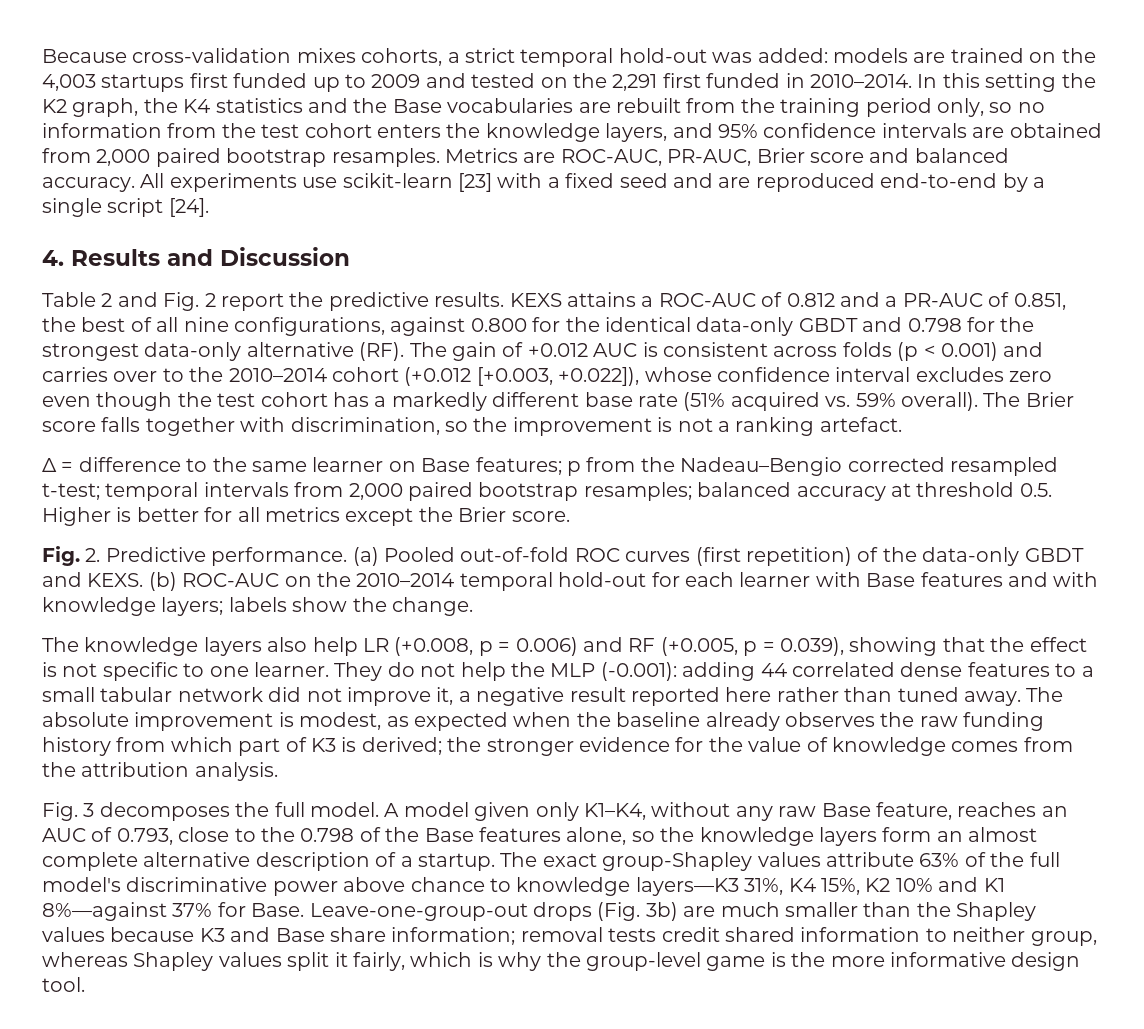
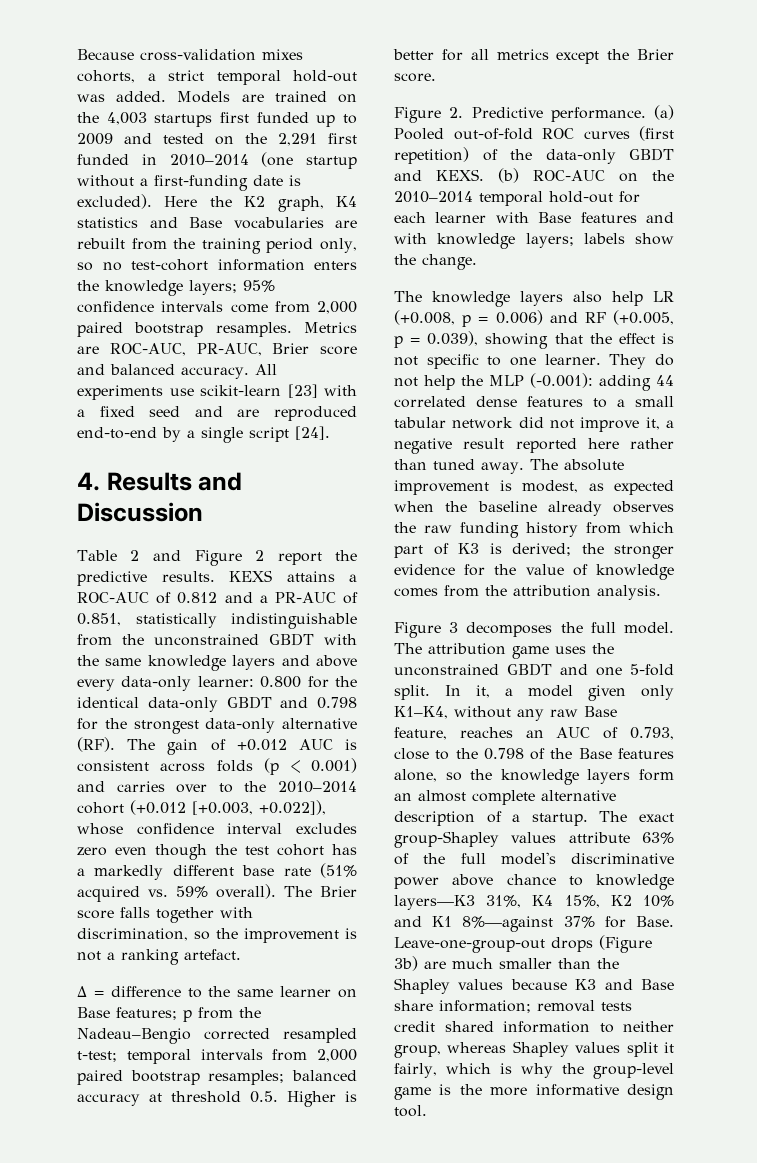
- Because cross-validation mixes cohorts, a strict temporal hold-out was added: models are trained on the 4,003 startups first funded up to 2009 and tested on the 2,291 first funded in 2010–2014. In this setting the K2 graph, the K4 statistics and the Base vocabularies are rebuilt from the training period only, so no information from the test cohort enters the knowledge layers, and 95% confidence intervals are obtained from 2,000 paired bootstrap resamples.
+ Because cross-validation mixes cohorts, a strict temporal hold-out was added. Models are trained on the 4,003 startups first funded up to 2009 and tested on the 2,291 first funded in 2010–2014 (one startup without a first-funding date is excluded). Here the K2 graph, K4 statistics and Base vocabularies are rebuilt from the training period only, so no test-cohort information enters the knowledge layers; 95% confidence intervals come from 2,000 paired bootstrap resamples.
- Table 2 and Fig. 2 report the predictive results.
+ Table 2 and Figure 2 report the predictive results.
- KEXS attains a ROC-AUC of 0.812 and a PR-AUC of 0.851, the best of all nine configurations, against 0.800 for the identical data-only GBDT and 0.798 for the strongest data-only alternative (RF). The gain of +0.012 AUC is consistent across folds (p < 0.001) and carries over to the 2010–2014 cohort (+0.012 [+0.003, +0.022]), whose confidence interval excludes zero even though the test cohort has a markedly different base rate (51% acquired vs. 59% overall).
+ KEXS attains a ROC-AUC of 0.812 and a PR-AUC of 0.851, statistically indistinguishable from the unconstrained GBDT with the same knowledge layers and above every data-only learner: 0.800 for the identical data-only GBDT and 0.798 for the strongest data-only alternative (RF). The gain of +0.012 AUC is consistent across folds (p < 0.001) and carries over to the 2010–2014 cohort (+0.012 [+0.003, +0.022]), whose confidence interval excludes zero even though the test cohort has a markedly different base rate (51% acquired vs. 59% overall).
- Fig. 2. Predictive performance.
+ Figure 2. Predictive performance.
- Fig. 3 decomposes the full model.
+ Figure 3 decomposes the full model.
- A model given only K1–K4, without any raw Base feature, reaches an AUC of 0.793, close to the 0.798 of the Base features alone, so the knowledge layers form an almost complete alternative description of a startup.
+ The attribution game uses the unconstrained GBDT and one 5-fold split. In it, a model given only K1–K4, without any raw Base feature, reaches an AUC of 0.793, close to the 0.798 of the Base features alone, so the knowledge layers form an almost complete alternative description of a startup.
- Leave-one-group-out drops (Fig. 3b) are much smaller than the Shapley values because K3 and Base share information; removal tests credit shared information to neither group, whereas Shapley values split it fairly, which is why the group-level game is the more informative design tool.
+ Leave-one-group-out drops (Figure 3b) are much smaller than the Shapley values because K3 and Base share information; removal tests credit shared information to neither group, whereas Shapley values split it fairly, which is why the group-level game is the more informative design tool.

